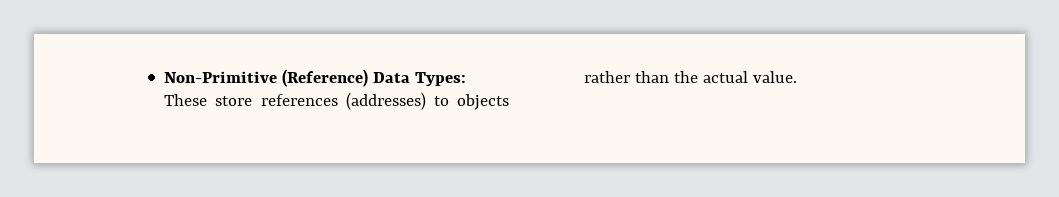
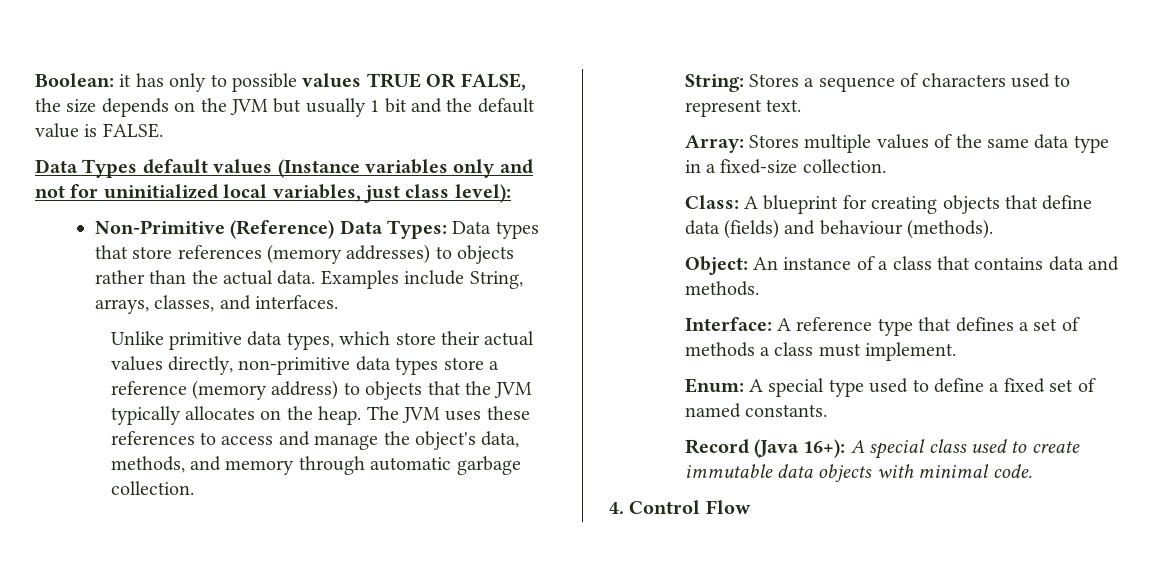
- Non-Primitive (Reference) Data Types: These store references (addresses) to objects rather than the actual value.
+ Boolean: it has only to possible values TRUE OR FALSE, the size depends on the JVM but usually 1 bit and the default value is FALSE.
+ Data Types default values (Instance variables only and not for uninitialized local variables, just class level):
+ Non-Primitive (Reference) Data Types: Data types that store references (memory addresses) to objects rather than the actual data. Examples include String, arrays, classes, and interfaces.
+ Unlike primitive data types, which store their actual values directly, non-primitive data types store a reference (memory address) to objects that the JVM typically allocates on the heap. The JVM uses these references to access and manage the object's data, methods, and memory through automatic garbage collection.
+ String: Stores a sequence of characters used to represent text.
+ Array: Stores multiple values of the same data type in a fixed-size collection.
+ Class: A blueprint for creating objects that define data (fields) and behaviour (methods).
+ Object: An instance of a class that contains data and methods.
+ Interface: A reference type that defines a set of methods a class must implement.
+ Enum: A special type used to define a fixed set of named constants.
+ Record (Java 16+): A special class used to create immutable data objects with minimal code.
+ 4. Control Flow

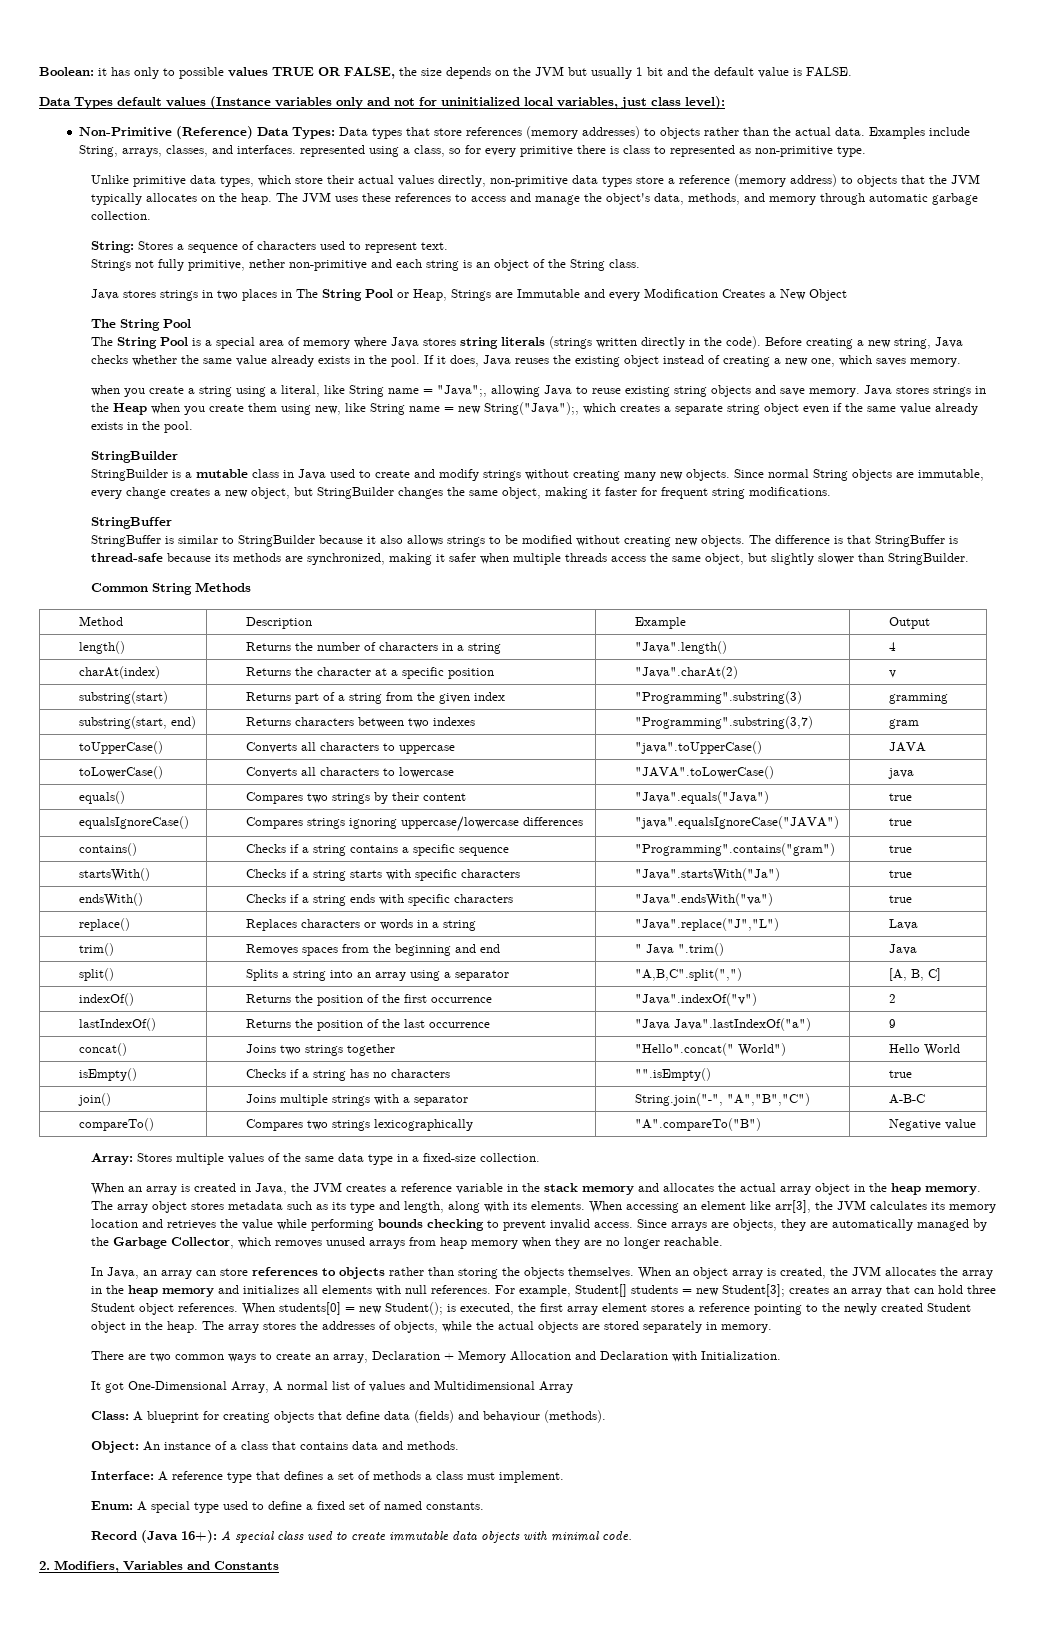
- Examples include String, arrays, classes, and interfaces.
+ Examples include String, arrays, classes, and interfaces. represented using a class, so for every primitive there is class to represented as non-primitive type.
+ Strings not fully primitive, nether non-primitive and each string is an object of the String class.
+ Java stores strings in two places in The String Pool or Heap, Strings are Immutable and every Modification Creates a New Object
+ The String Pool
+ The String Pool is a special area of memory where Java stores string literals (strings written directly in the code). Before creating a new string, Java checks whether the same value already exists in the pool. If it does, Java reuses the existing object instead of creating a new one, which saves memory.
+ when you create a string using a literal, like String name = "Java";, allowing Java to reuse existing string objects and save memory. Java stores strings in the Heap when you create them using new, like String name = new String("Java");, which creates a separate string object even if the same value already exists in the pool.
+ StringBuilder
+ StringBuilder is a mutable class in Java used to create and modify strings without creating many new objects. Since normal String objects are immutable, every change creates a new object, but StringBuilder changes the same object, making it faster for frequent string modifications.
+ StringBuffer
+ StringBuffer is similar to StringBuilder because it also allows strings to be modified without creating new objects. The difference is that StringBuffer is thread-safe because its methods are synchronized, making it safer when multiple threads access the same object, but slightly slower than StringBuilder.
+ Common String Methods
+ Method | Description | Example | Output
+ length() | Returns the number of characters in a string | "Java".length() | 4
+ charAt(index) | Returns the character at a specific position | "Java".charAt(2) | v
+ substring(start) | Returns part of a string from the given index | "Programming".substring(3) | gramming
+ substring(start, end) | Returns characters between two indexes | "Programming".substring(3,7) | gram
+ toUpperCase() | Converts all characters to uppercase | "java".toUpperCase() | JAVA
+ toLowerCase() | Converts all characters to lowercase | "JAVA".toLowerCase() | java
+ equals() | Compares two strings by their content | "Java".equals("Java") | true
+ equalsIgnoreCase() | Compares strings ignoring uppercase/lowercase differences | "java".equalsIgnoreCase("JAVA") | true
+ contains() | Checks if a string contains a specific sequence | "Programming".contains("gram") | true
+ startsWith() | Checks if a string starts with specific characters | "Java".startsWith("Ja") | true
+ endsWith() | Checks if a string ends with specific characters | "Java".endsWith("va") | true
+ replace() | Replaces characters or words in a string | "Java".replace("J","L") | Lava
+ trim() | Removes spaces from the beginning and end | " Java ".trim() | Java
+ split() | Splits a string into an array using a separator | "A,B,C".split(",") | [A, B, C]
+ indexOf() | Returns the position of the first occurrence | "Java".indexOf("v") | 2
+ lastIndexOf() | Returns the position of the last occurrence | "Java Java".lastIndexOf("a") | 9
+ concat() | Joins two strings together | "Hello".concat(" World") | Hello World
+ isEmpty() | Checks if a string has no characters | "".isEmpty() | true
+ join() | Joins multiple strings with a separator | String.join("-", "A","B","C") | A-B-C
+ compareTo() | Compares two strings lexicographically | "A".compareTo("B") | Negative value
+ When an array is created in Java, the JVM creates a reference variable in the stack memory and allocates the actual array object in the heap memory. The array object stores metadata such as its type and length, along with its elements. When accessing an element like arr[3], the JVM calculates its memory location and retrieves the value while performing bounds checking to prevent invalid access. Since arrays are objects, they are automatically managed by the Garbage Collector, which removes unused arrays from heap memory when they are no longer reachable.
+ In Java, an array can store references to objects rather than storing the objects themselves. When an object array is created, the JVM allocates the array in the heap memory and initializes all elements with null references. For example, Student[] students = new Student[3]; creates an array that can hold three Student object references. When students[0] = new Student(); is executed, the first array element stores a reference pointing to the newly created Student object in the heap. The array stores the addresses of objects, while the actual objects are stored separately in memory.
+ There are two common ways to create an array, Declaration + Memory Allocation and Declaration with Initialization.
+ It got One-Dimensional Array, A normal list of values and Multidimensional Array
- 4. Control Flow
+ 2. Modifiers, Variables and Constants

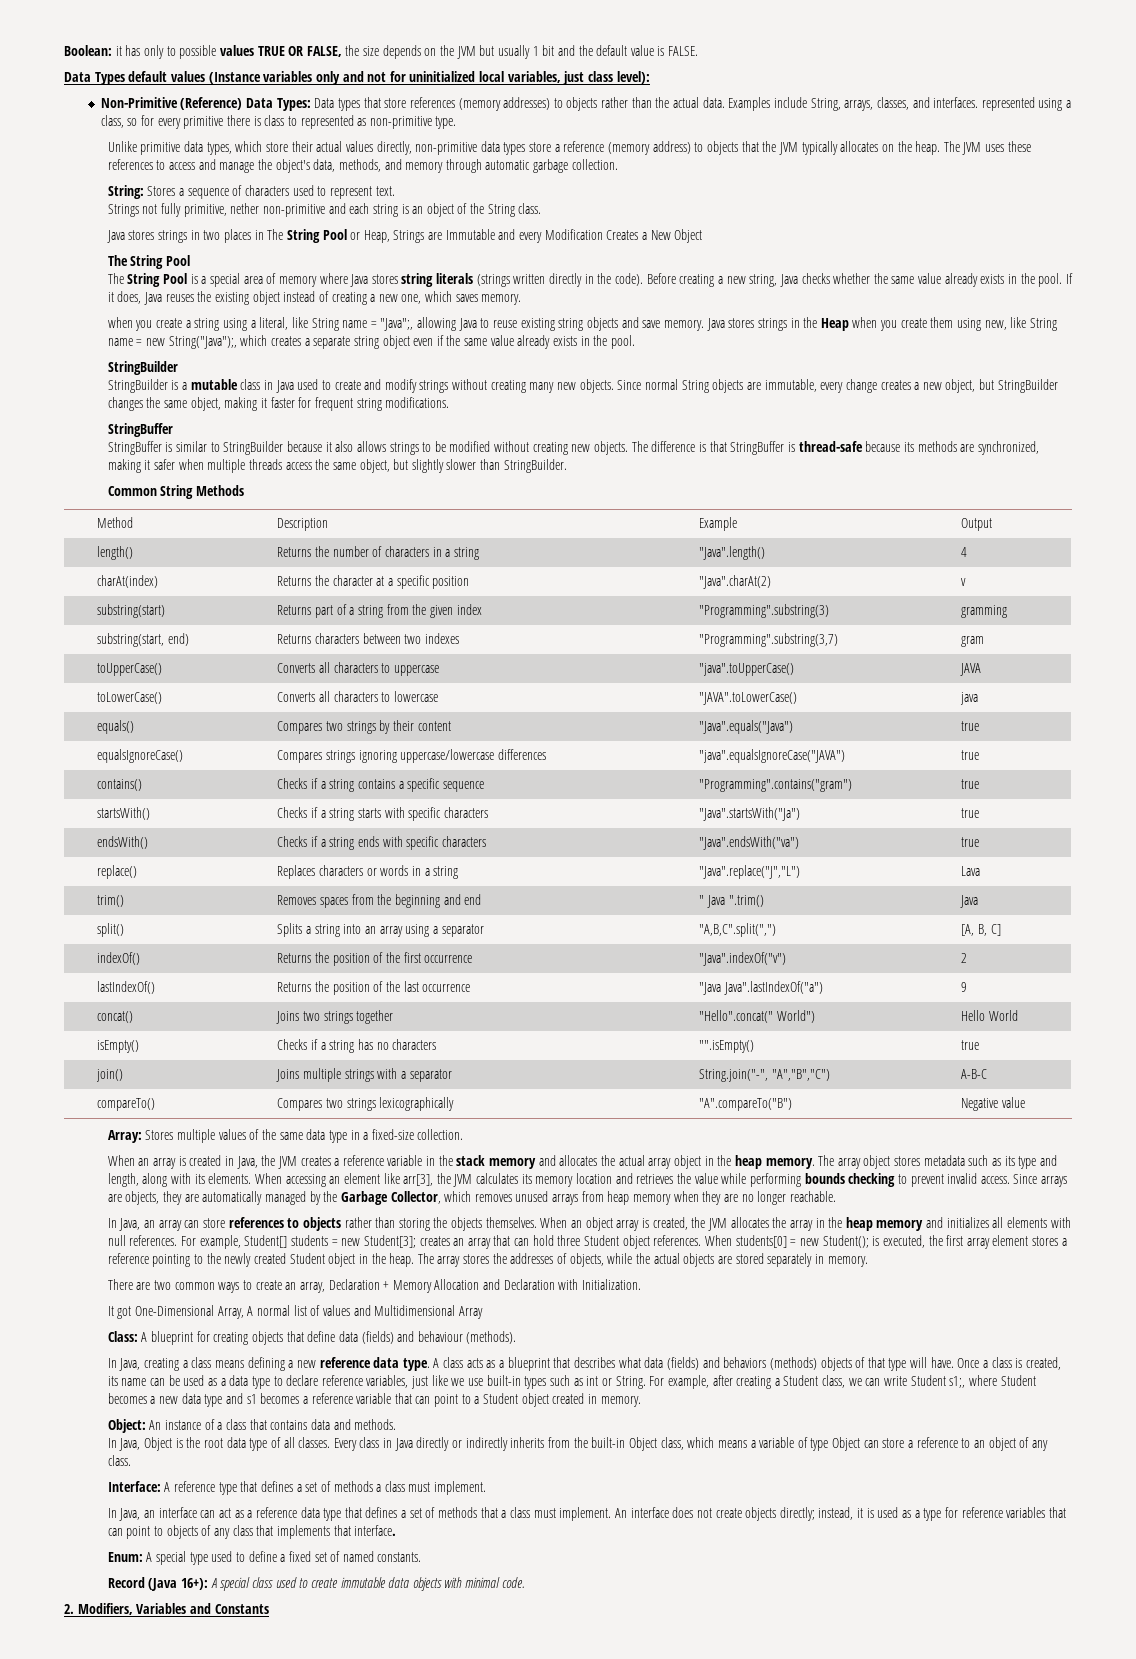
+ In Java, creating a class means defining a new reference data type. A class acts as a blueprint that describes what data (fields) and behaviors (methods) objects of that type will have. Once a class is created, its name can be used as a data type to declare reference variables, just like we use built-in types such as int or String. For example, after creating a Student class, we can write Student s1;, where Student becomes a new data type and s1 becomes a reference variable that can point to a Student object created in memory.
+ In Java, Object is the root data type of all classes. Every class in Java directly or indirectly inherits from the built-in Object class, which means a variable of type Object can store a reference to an object of any class.
+ In Java, an interface can act as a reference data type that defines a set of methods that a class must implement. An interface does not create objects directly; instead, it is used as a type for reference variables that can point to objects of any class that implements that interface.

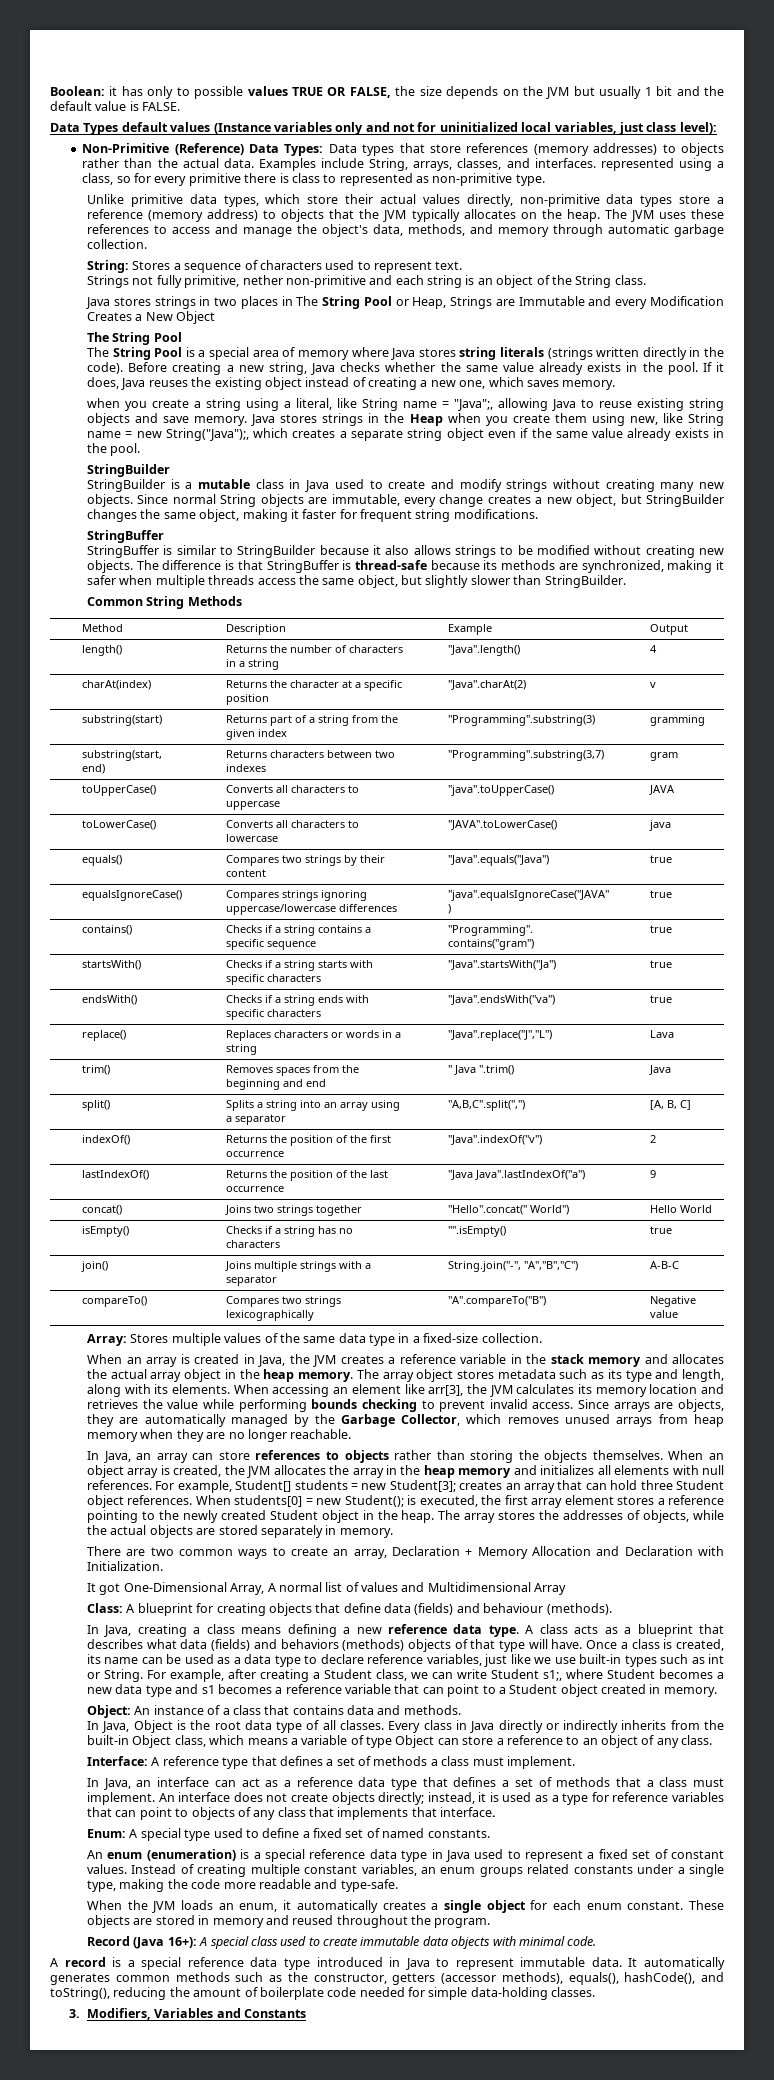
+ An enum (enumeration) is a special reference data type in Java used to represent a fixed set of constant values. Instead of creating multiple constant variables, an enum groups related constants under a single type, making the code more readable and type-safe.
+ When the JVM loads an enum, it automatically creates a single object for each enum constant. These objects are stored in memory and reused throughout the program.
- 2. Modifiers, Variables and Constants
+ A record is a special reference data type introduced in Java to represent immutable data. It automatically generates common methods such as the constructor, getters (accessor methods), equals(), hashCode(), and toString(), reducing the amount of boilerplate code needed for simple data-holding classes.
+ 3. Modifiers, Variables and Constants

